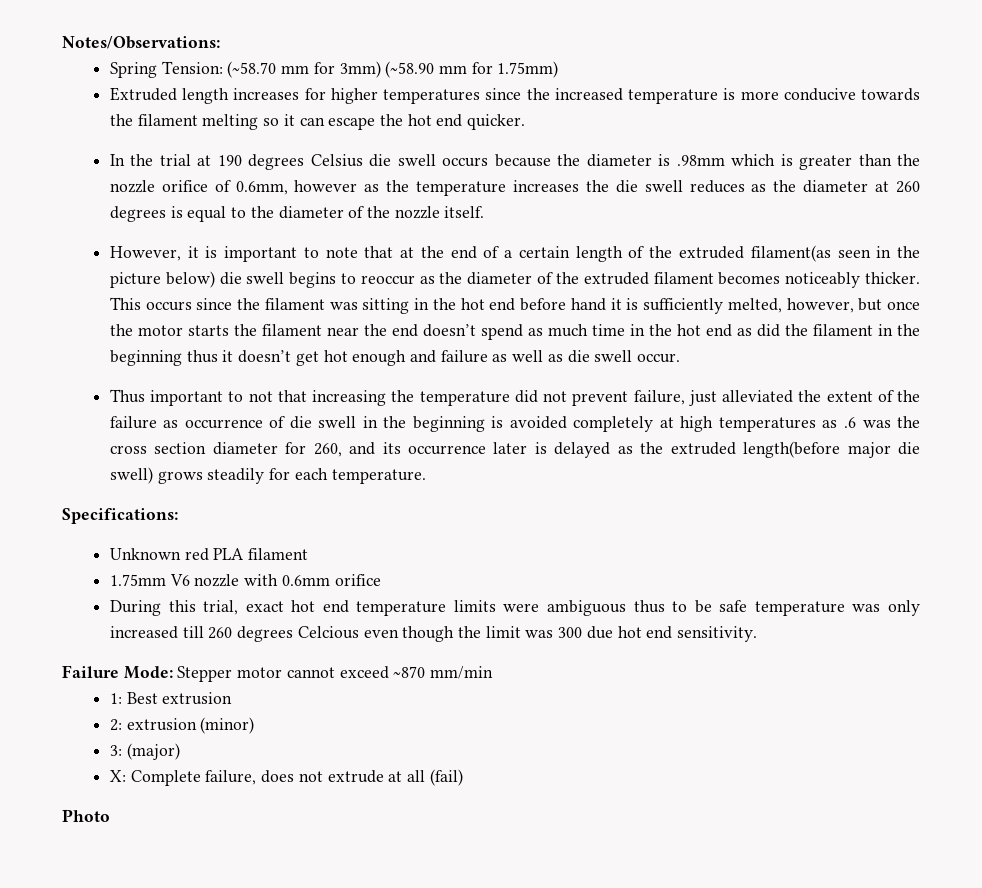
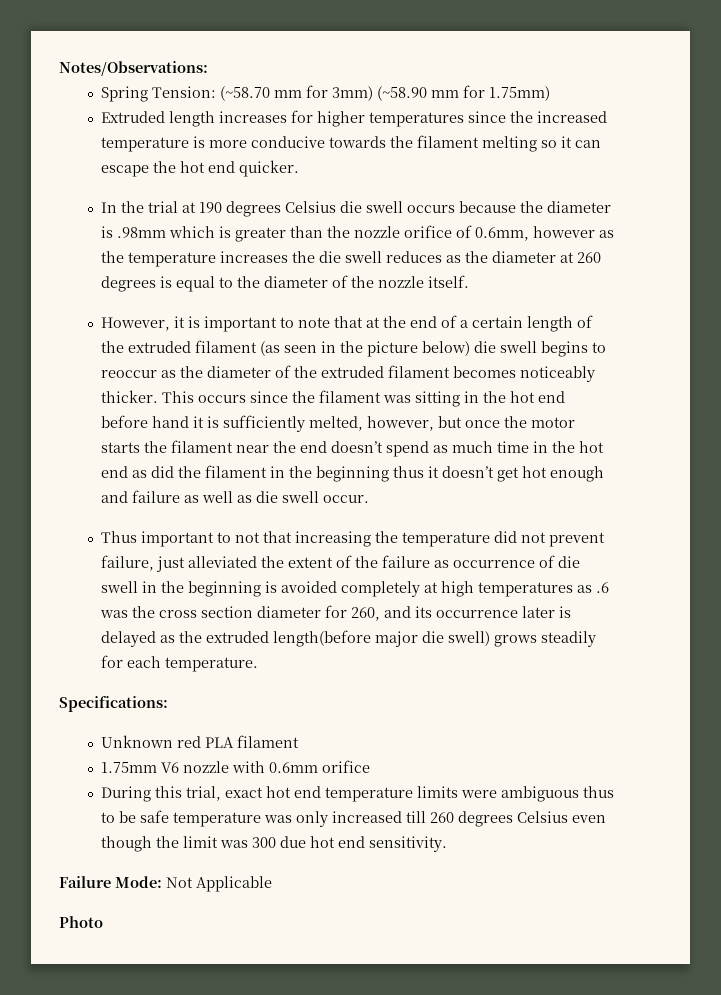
- However, it is important to note that at the end of a certain length of the extruded filament(as seen in the picture below) die swell begins to reoccur as the diameter of the extruded filament becomes noticeably thicker.
+ However, it is important to note that at the end of a certain length of the extruded filament (as seen in the picture below) die swell begins to reoccur as the diameter of the extruded filament becomes noticeably thicker.
- During this trial, exact hot end temperature limits were ambiguous thus to be safe temperature was only increased till 260 degrees Celcious even though the limit was 300 due hot end sensitivity.
+ During this trial, exact hot end temperature limits were ambiguous thus to be safe temperature was only increased till 260 degrees Celsius even though the limit was 300 due hot end sensitivity.
- Failure Mode: Stepper motor cannot exceed ~870 mm/min
- 1: Best extrusion
- 2: extrusion (minor)
- 3: (major)
- X: Complete failure, does not extrude at all (fail)
+ Failure Mode: Not Applicable

